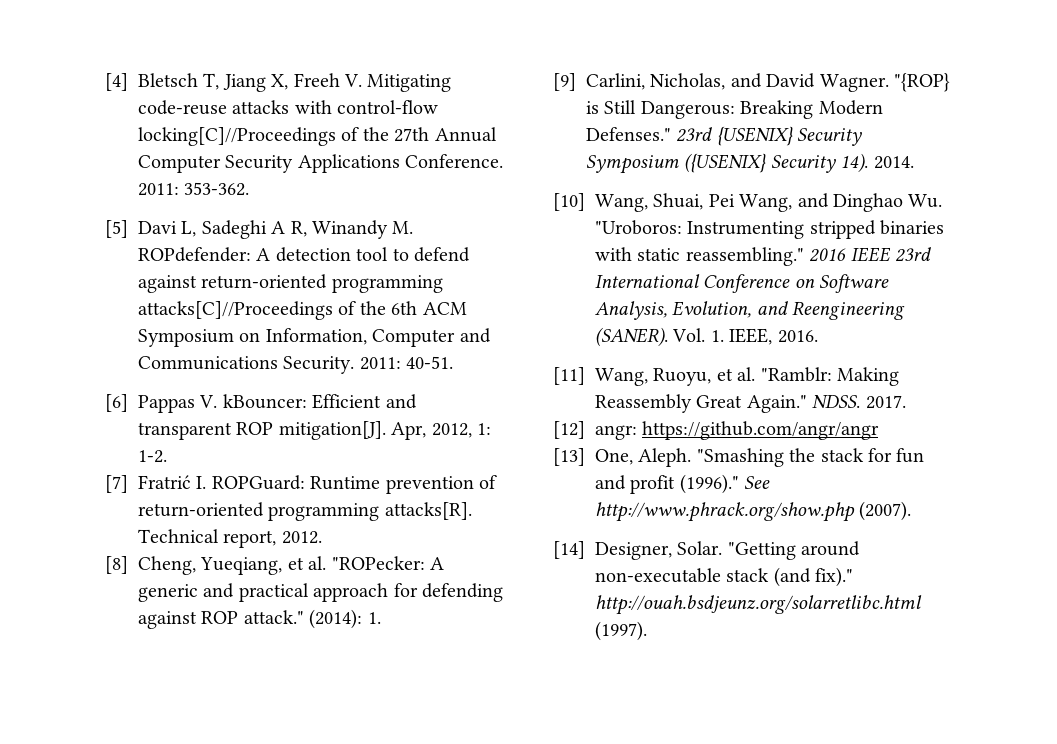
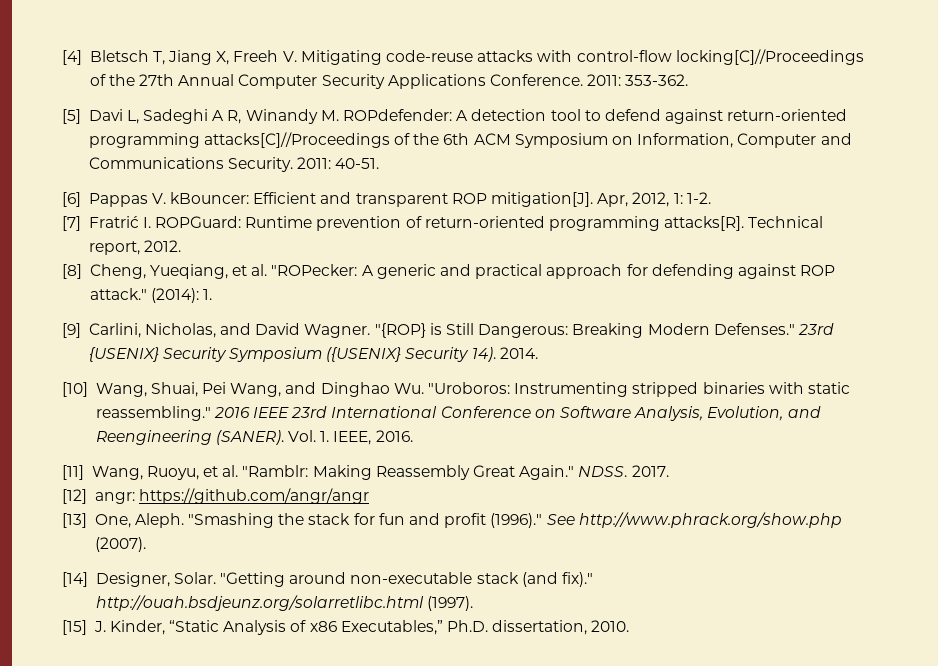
+ [15] J. Kinder, “Static Analysis of x86 Executables,” Ph.D. dissertation, 2010.

